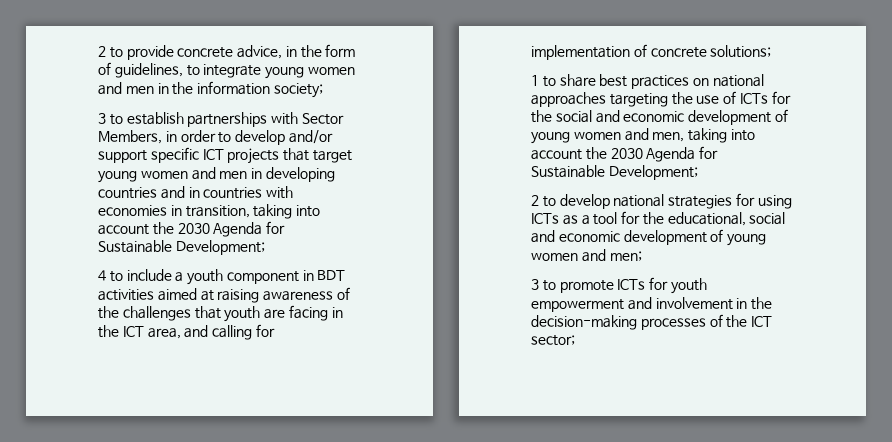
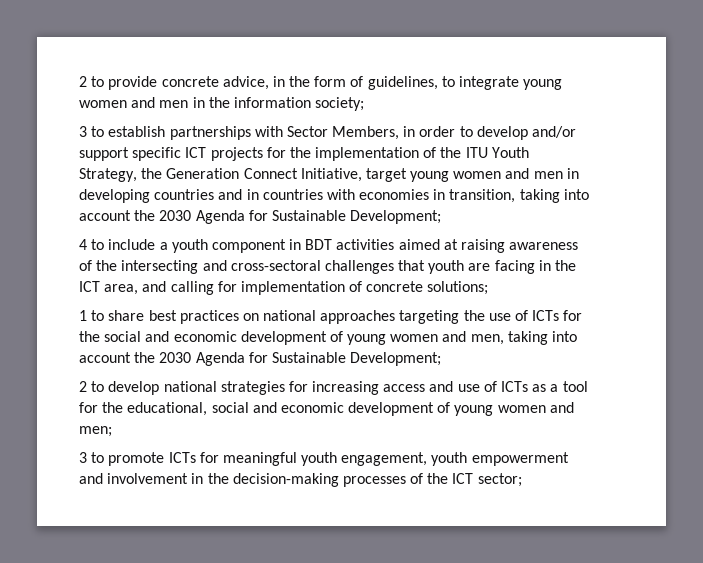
- 3 to establish partnerships with Sector Members, in order to develop and/or support specific ICT projects that target young women and men in developing countries and in countries with economies in transition, taking into account the 2030 Agenda for Sustainable Development;
+ 3 to establish partnerships with Sector Members, in order to develop and/or support specific ICT projects for the implementation of the ITU Youth Strategy, the Generation Connect Initiative, target young women and men in developing countries and in countries with economies in transition, taking into account the 2030 Agenda for Sustainable Development;
- 4 to include a youth component in BDT activities aimed at raising awareness of the challenges that youth are facing in the ICT area, and calling for implementation of concrete solutions;
+ 4 to include a youth component in BDT activities aimed at raising awareness of the intersecting and cross-sectoral challenges that youth are facing in the ICT area, and calling for implementation of concrete solutions;
- 2 to develop national strategies for using ICTs as a tool for the educational, social and economic development of young women and men;
+ 2 to develop national strategies for increasing access and use of ICTs as a tool for the educational, social and economic development of young women and men;
- 3 to promote ICTs for youth empowerment and involvement in the decision-making processes of the ICT sector;
+ 3 to promote ICTs for meaningful youth engagement, youth empowerment and involvement in the decision-making processes of the ICT sector;

